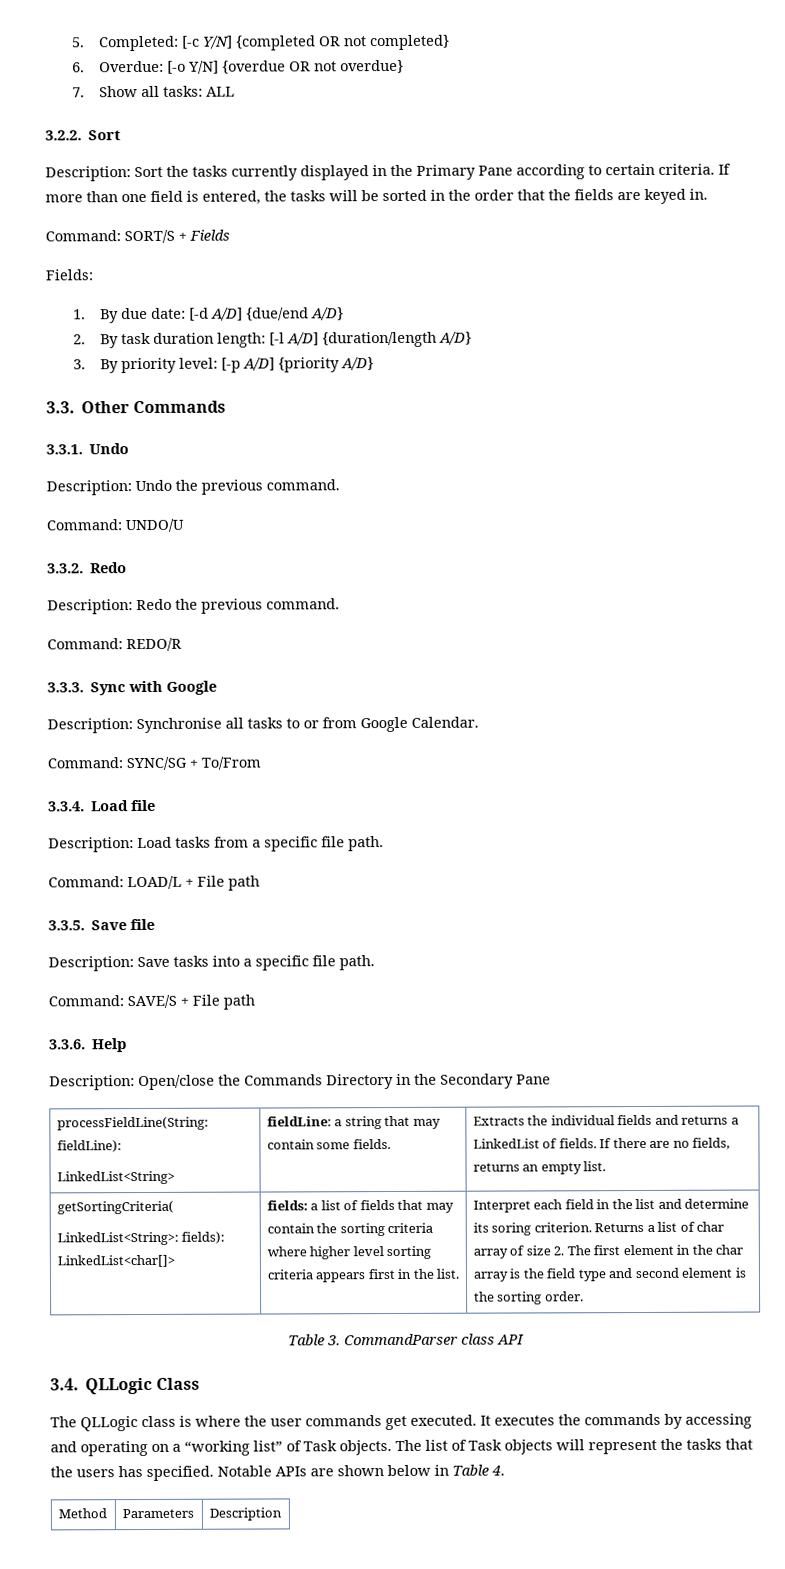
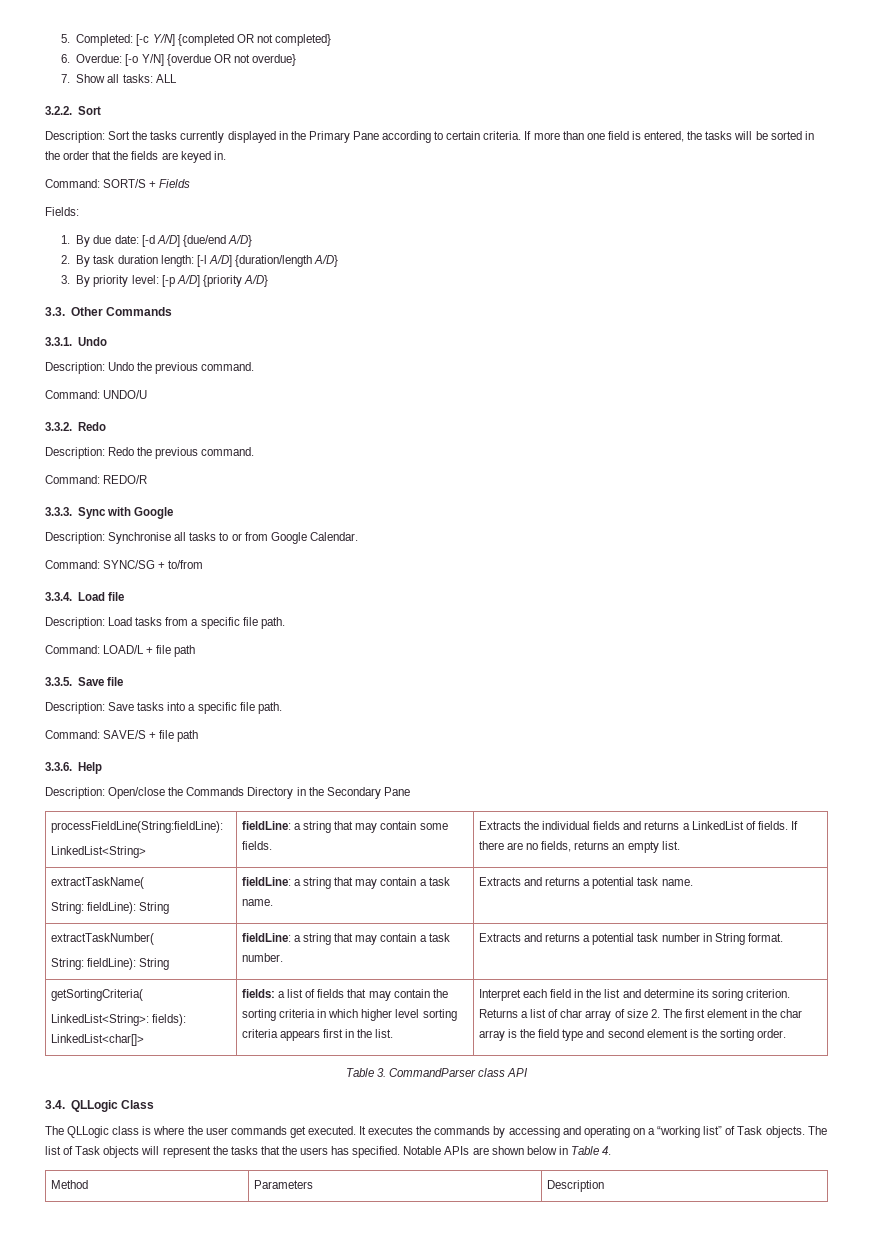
- Command: SYNC/SG + To/From
+ Command: SYNC/SG + to/from
- Command: LOAD/L + File path
+ Command: LOAD/L + file path
- Command: SAVE/S + File path
+ Command: SAVE/S + file path
+ extractTaskName(
+ String: fieldLine): String | fieldLine: a string that may contain a task name. | Extracts and returns a potential task name.
+ extractTaskNumber(
+ String: fieldLine): String | fieldLine: a string that may contain a task number. | Extracts and returns a potential task number in String format.
- fields: a list of fields that may contain the sorting criteria where higher level sorting criteria appears first in the list.
+ fields: a list of fields that may contain the sorting criteria in which higher level sorting criteria appears first in the list.

